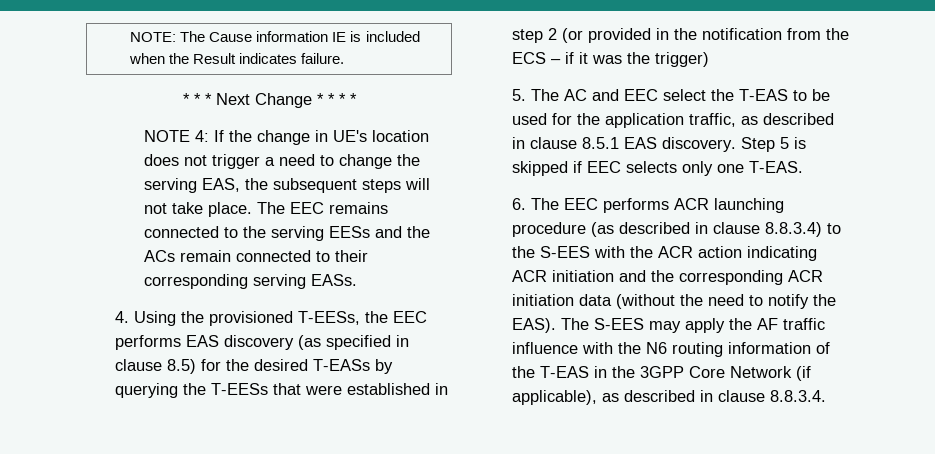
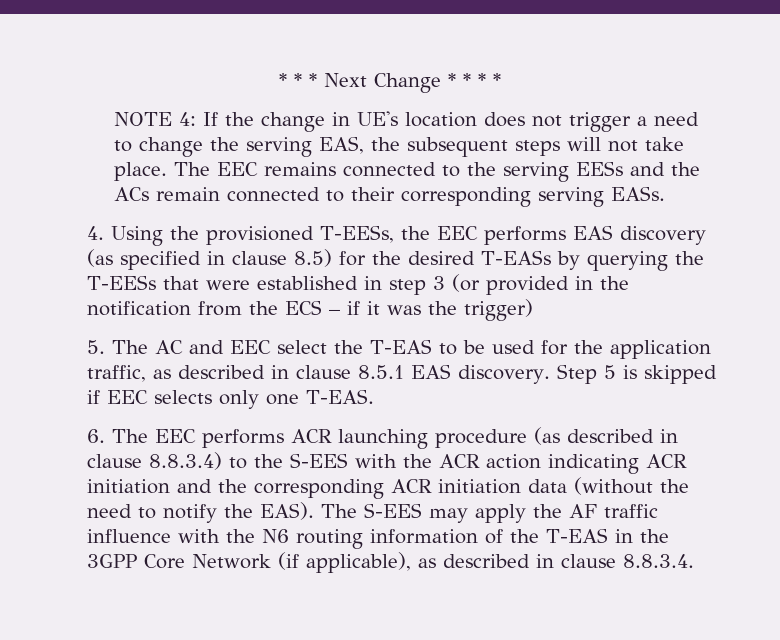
- NOTE: The Cause information IE is included when the Result indicates failure.
- 4. Using the provisioned T-EESs, the EEC performs EAS discovery (as specified in clause 8.5) for the desired T-EASs by querying the T-EESs that were established in step 2 (or provided in the notification from the ECS – if it was the trigger)
+ 4. Using the provisioned T-EESs, the EEC performs EAS discovery (as specified in clause 8.5) for the desired T-EASs by querying the T-EESs that were established in step 3 (or provided in the notification from the ECS – if it was the trigger)

